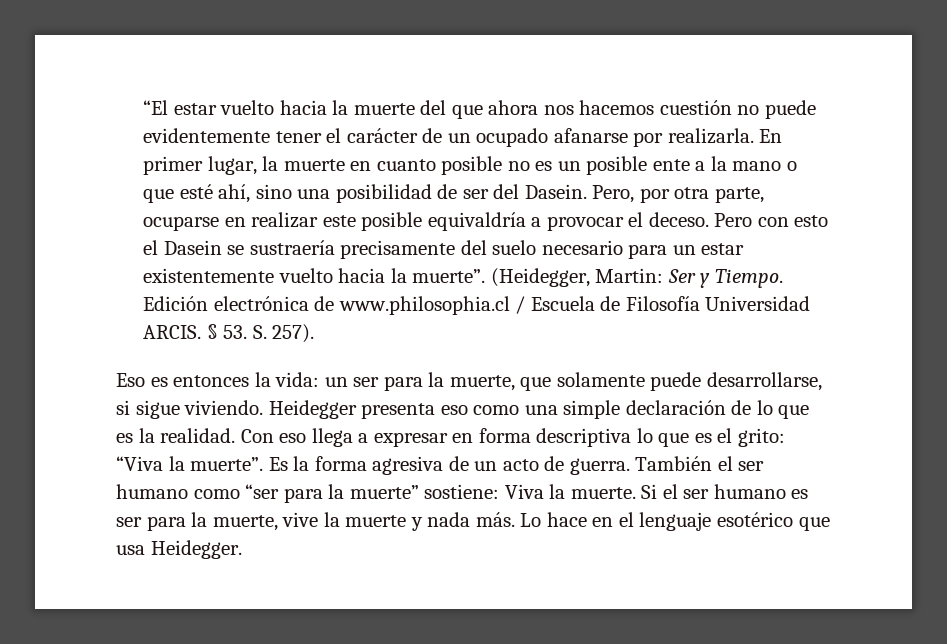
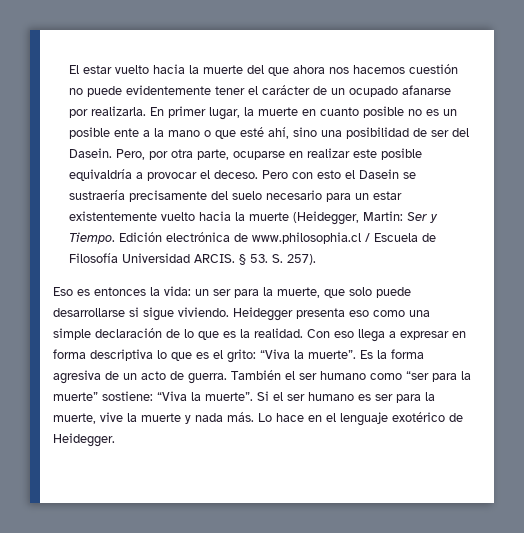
- “El estar vuelto hacia la muerte del que ahora nos hacemos cuestión no puede evidentemente tener el carácter de un ocupado afanarse por realizarla.
+ El estar vuelto hacia la muerte del que ahora nos hacemos cuestión no puede evidentemente tener el carácter de un ocupado afanarse por realizarla.
- Pero con esto el Dasein se sustraería precisamente del suelo necesario para un estar existentemente vuelto hacia la muerte”. (Heidegger, Martin: Ser y Tiempo.
+ Pero con esto el Dasein se sustraería precisamente del suelo necesario para un estar existentemente vuelto hacia la muerte (Heidegger, Martin: Ser y Tiempo.
- Eso es entonces la vida: un ser para la muerte, que solamente puede desarrollarse, si sigue viviendo.
+ Eso es entonces la vida: un ser para la muerte, que solo puede desarrollarse si sigue viviendo.
- También el ser humano como “ser para la muerte” sostiene: Viva la muerte.
+ También el ser humano como “ser para la muerte” sostiene: “Viva la muerte”.
- Lo hace en el lenguaje esotérico que usa Heidegger.
+ Lo hace en el lenguaje exotérico de Heidegger.

